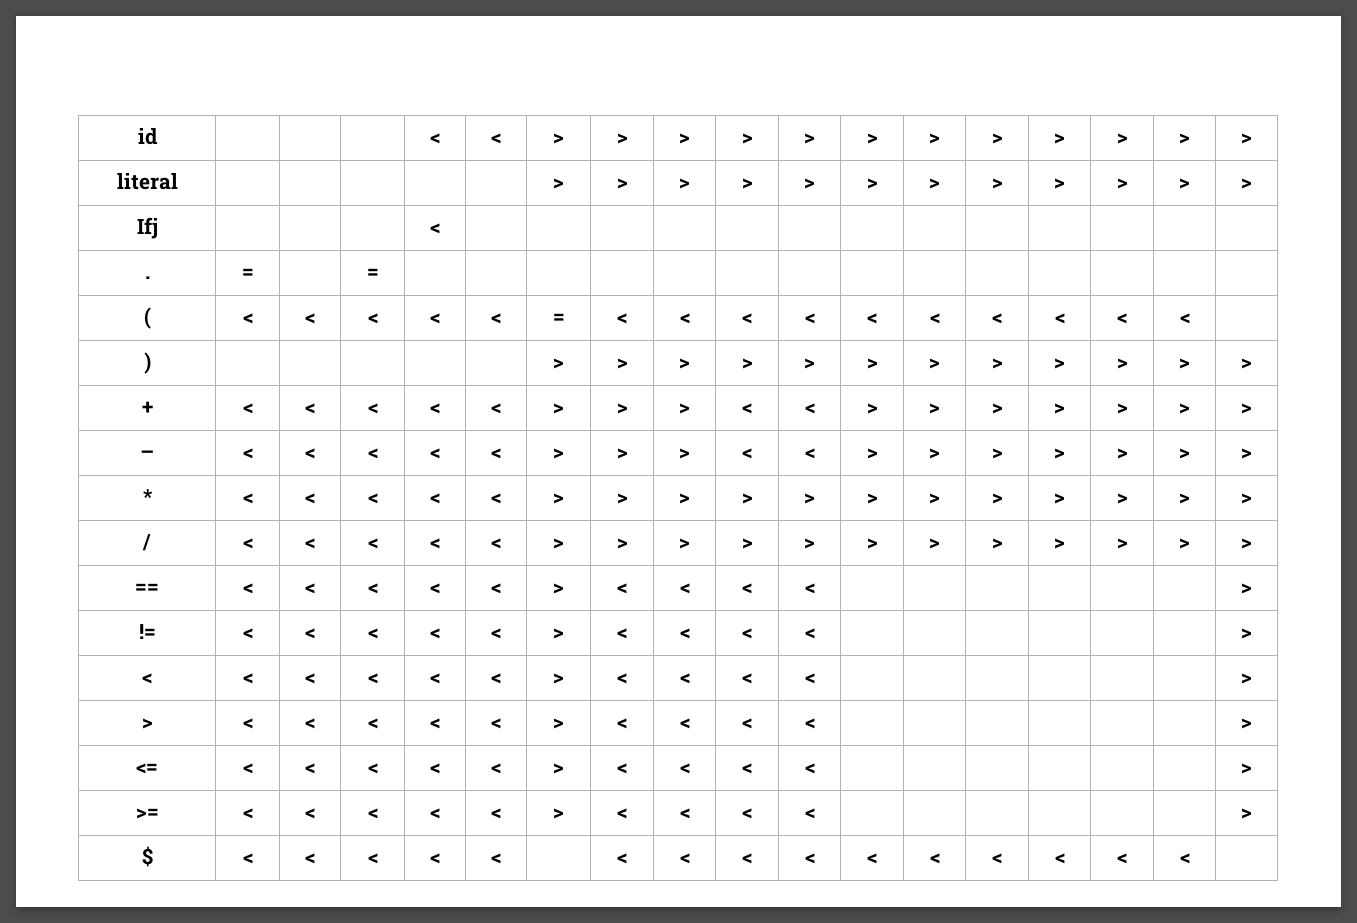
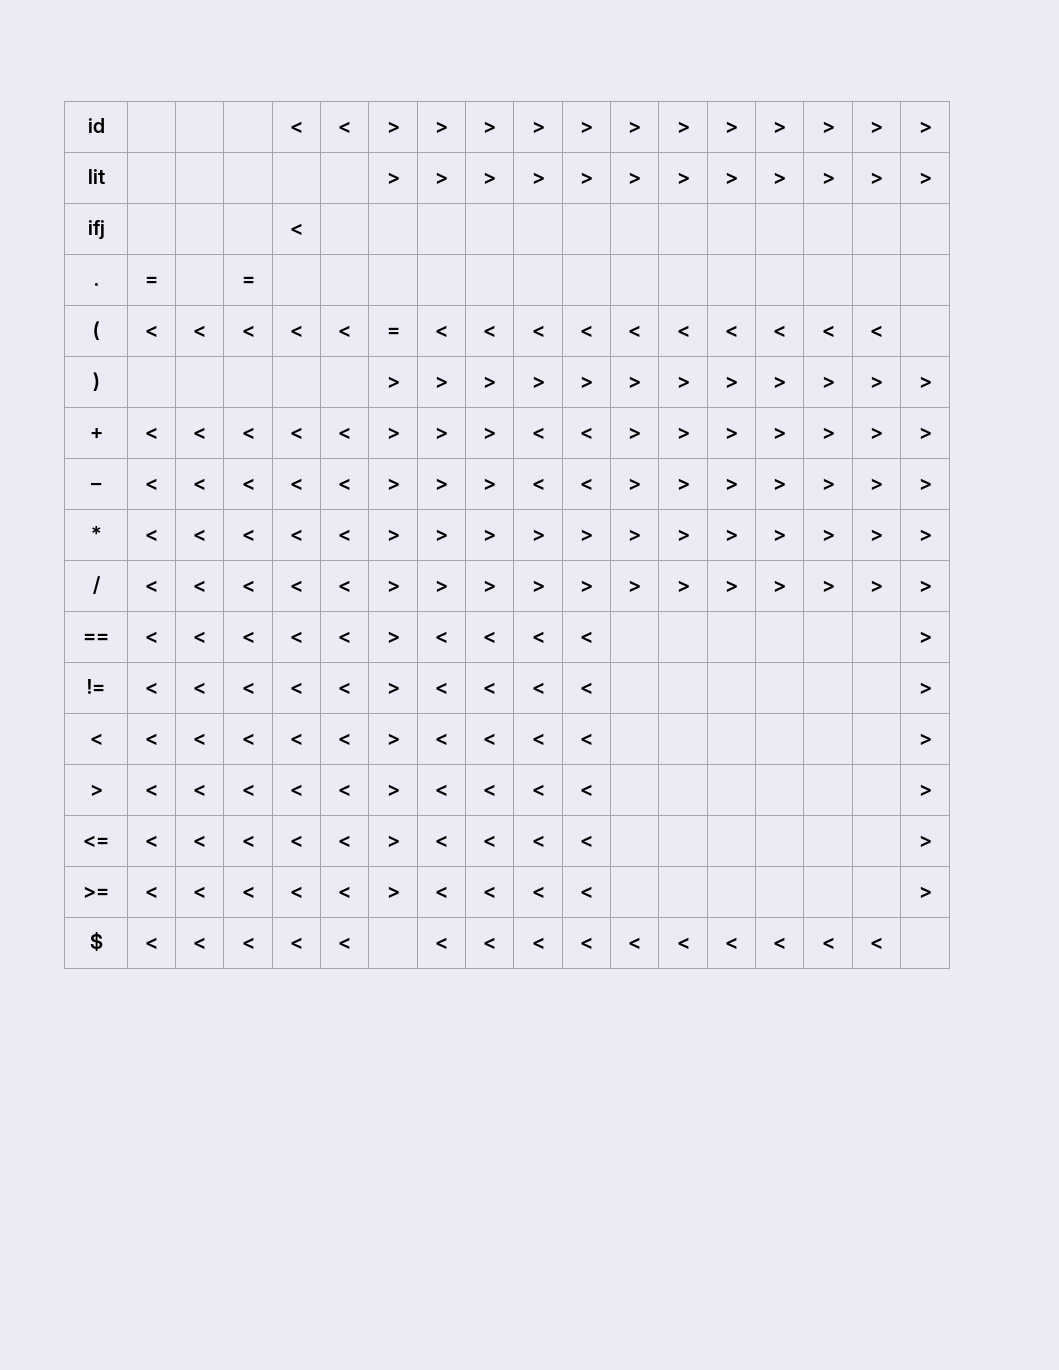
- literal | | | | | | > | > | > | > | > | > | > | > | > | > | > | >
+ lit | | | | | | > | > | > | > | > | > | > | > | > | > | > | >
- Ifj | | | | < | | | | | | | | | | | | |
+ ifj | | | | < | | | | | | | | | | | | |

